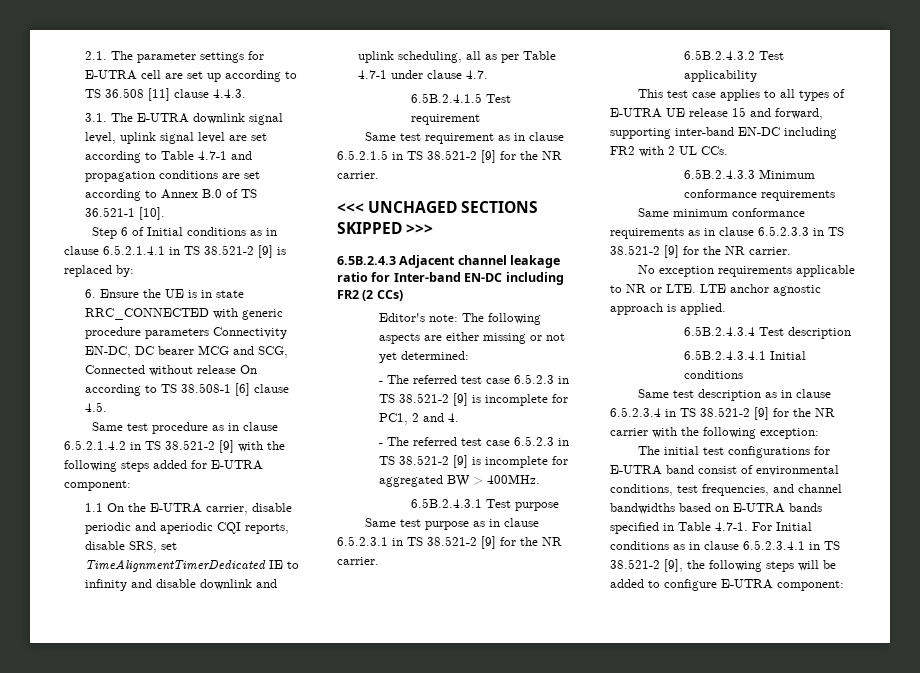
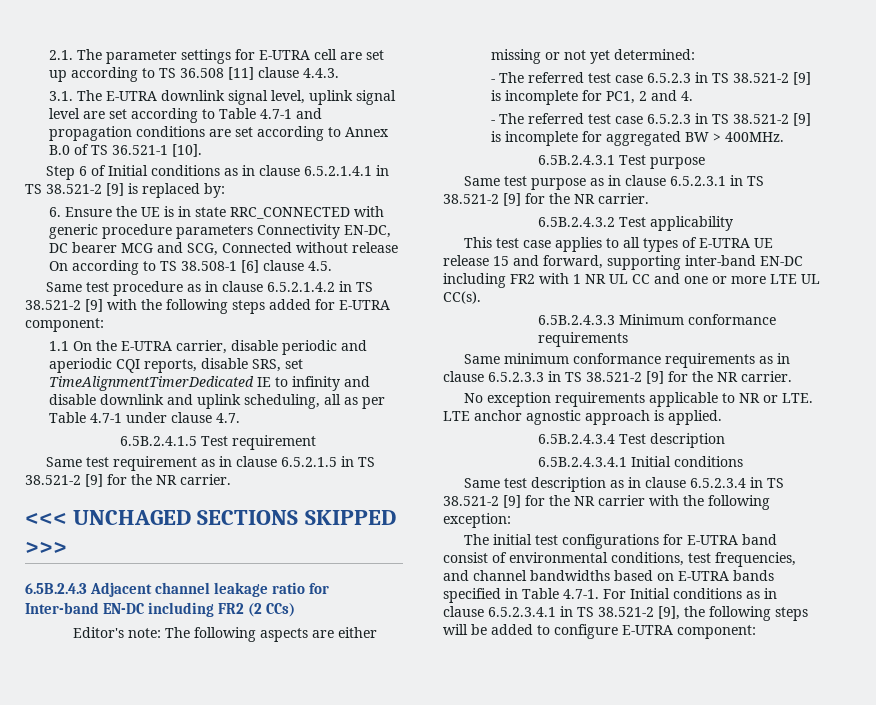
- This test case applies to all types of E-UTRA UE release 15 and forward, supporting inter-band EN-DC including FR2 with 2 UL CCs.
+ This test case applies to all types of E-UTRA UE release 15 and forward, supporting inter-band EN-DC including FR2 with 1 NR UL CC and one or more LTE UL CC(s).

